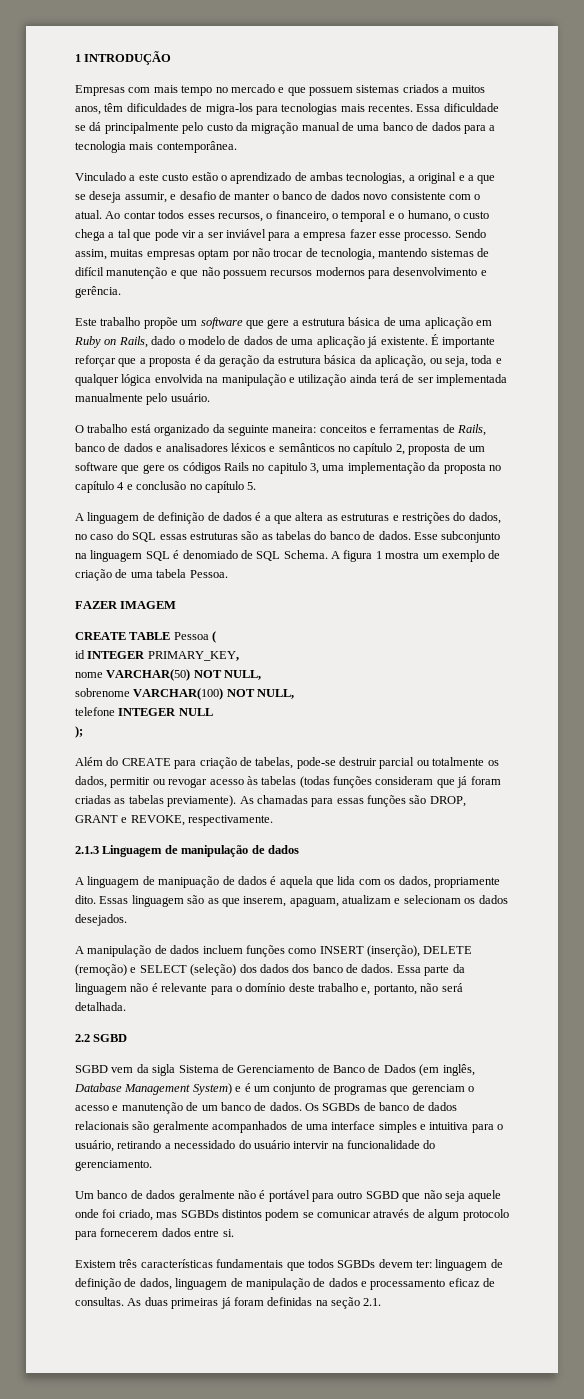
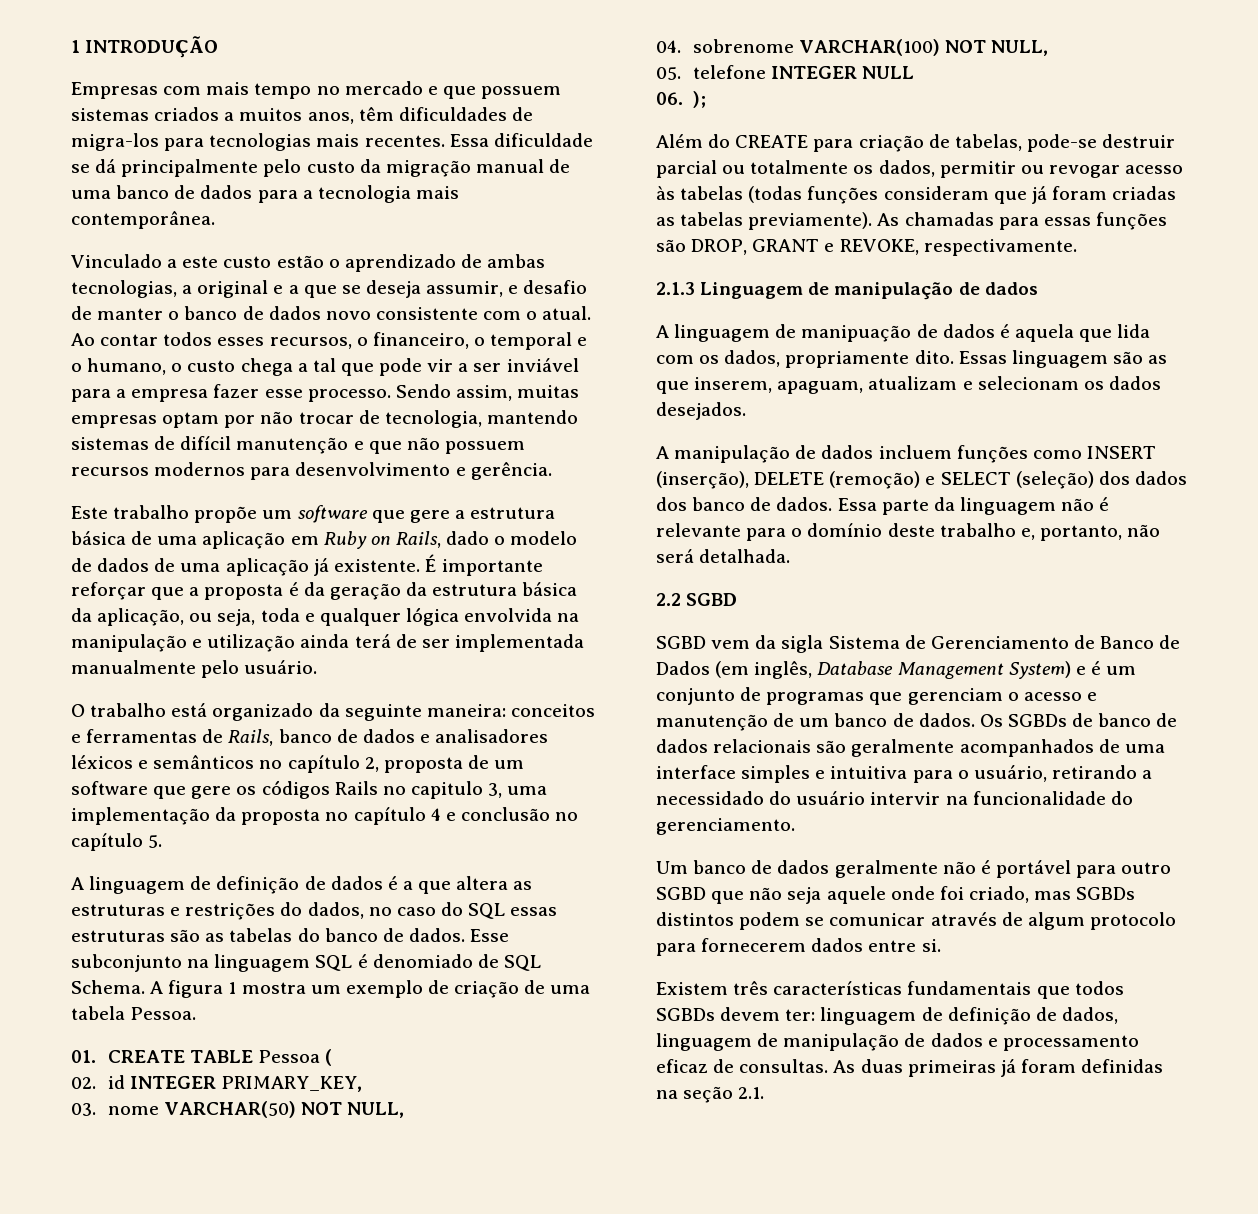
- FAZER IMAGEM
- CREATE TABLE Pessoa (
+ 01. CREATE TABLE Pessoa (
- id INTEGER PRIMARY_KEY,
+ 02. id INTEGER PRIMARY_KEY,
- nome VARCHAR(50) NOT NULL,
+ 03. nome VARCHAR(50) NOT NULL,
- sobrenome VARCHAR(100) NOT NULL,
+ 04. sobrenome VARCHAR(100) NOT NULL,
- telefone INTEGER NULL
+ 05. telefone INTEGER NULL
- );
+ 06. );

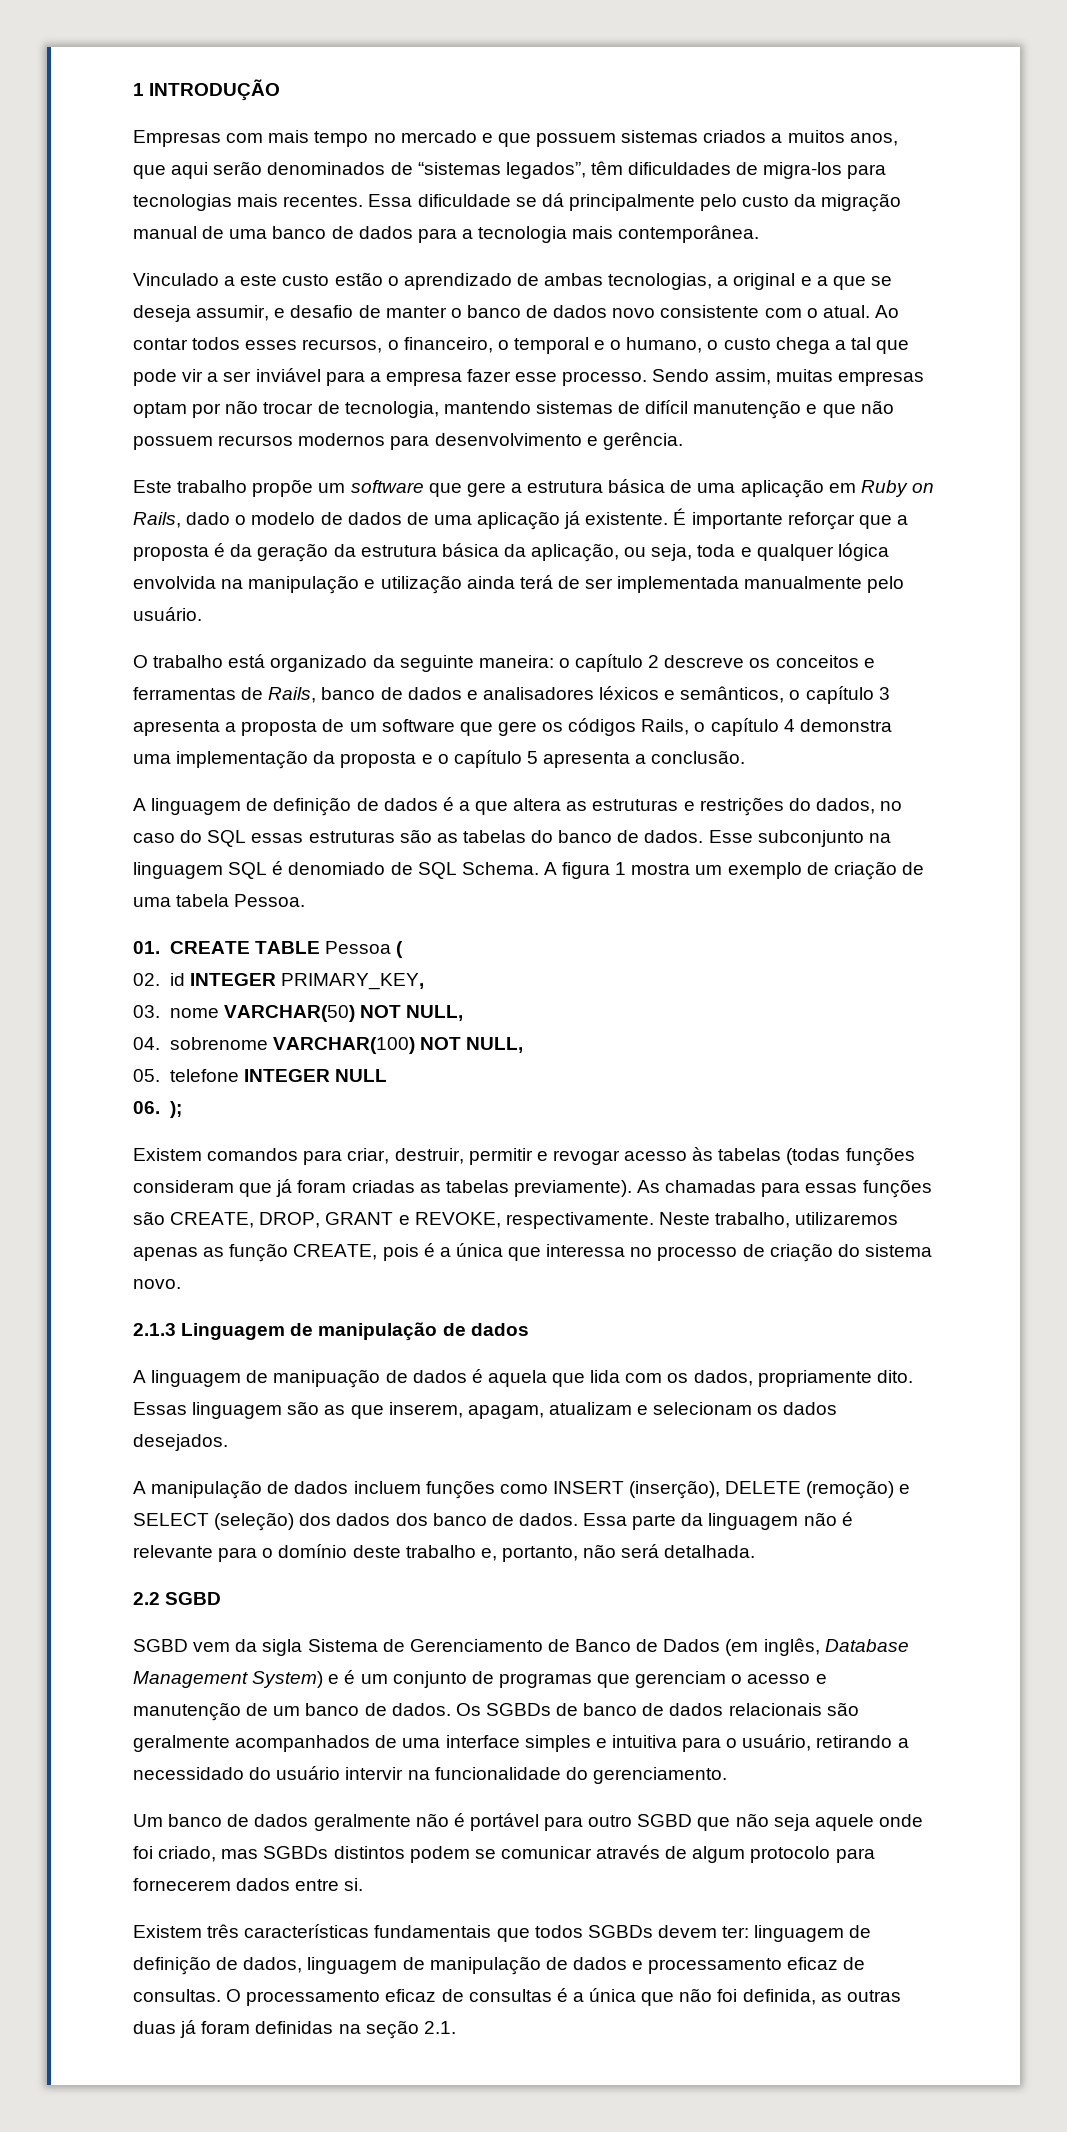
- Empresas com mais tempo no mercado e que possuem sistemas criados a muitos anos, têm dificuldades de migra-los para tecnologias mais recentes.
+ Empresas com mais tempo no mercado e que possuem sistemas criados a muitos anos, que aqui serão denominados de “sistemas legados”, têm dificuldades de migra-los para tecnologias mais recentes.
- O trabalho está organizado da seguinte maneira: conceitos e ferramentas de Rails, banco de dados e analisadores léxicos e semânticos no capítulo 2, proposta de um software que gere os códigos Rails no capitulo 3, uma implementação da proposta no capítulo 4 e conclusão no capítulo 5.
+ O trabalho está organizado da seguinte maneira: o capítulo 2 descreve os conceitos e ferramentas de Rails, banco de dados e analisadores léxicos e semânticos, o capítulo 3 apresenta a proposta de um software que gere os códigos Rails, o capítulo 4 demonstra uma implementação da proposta e o capítulo 5 apresenta a conclusão.
- Além do CREATE para criação de tabelas, pode-se destruir parcial ou totalmente os dados, permitir ou revogar acesso às tabelas (todas funções consideram que já foram criadas as tabelas previamente).
+ Existem comandos para criar, destruir, permitir e revogar acesso às tabelas (todas funções consideram que já foram criadas as tabelas previamente).
- As chamadas para essas funções são DROP, GRANT e REVOKE, respectivamente.
+ As chamadas para essas funções são CREATE, DROP, GRANT e REVOKE, respectivamente. Neste trabalho, utilizaremos apenas as função CREATE, pois é a única que interessa no processo de criação do sistema novo.
- Essas linguagem são as que inserem, apaguam, atualizam e selecionam os dados desejados.
+ Essas linguagem são as que inserem, apagam, atualizam e selecionam os dados desejados.
- As duas primeiras já foram definidas na seção 2.1.
+ O processamento eficaz de consultas é a única que não foi definida, as outras duas já foram definidas na seção 2.1.

